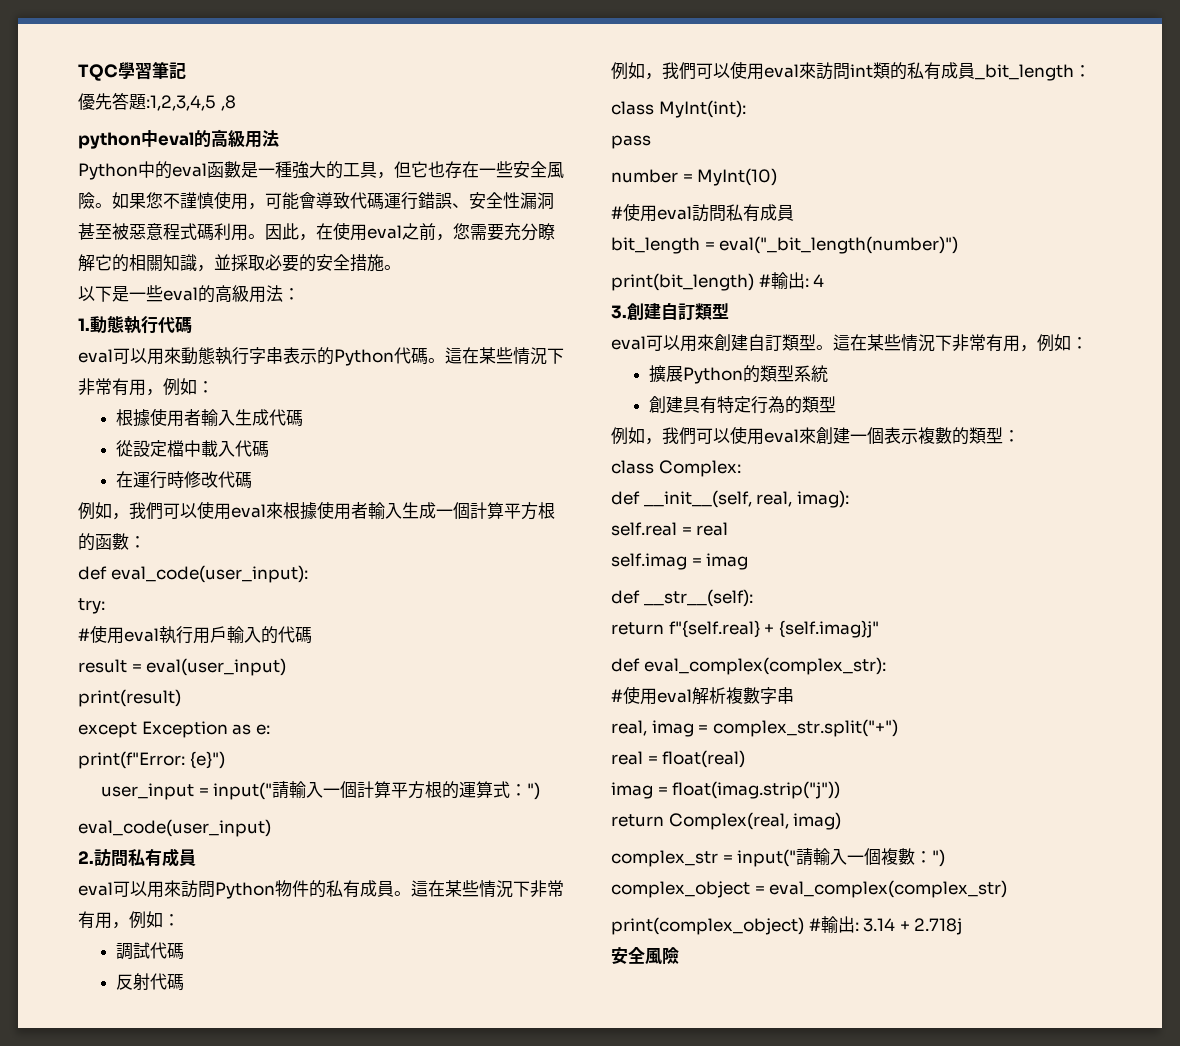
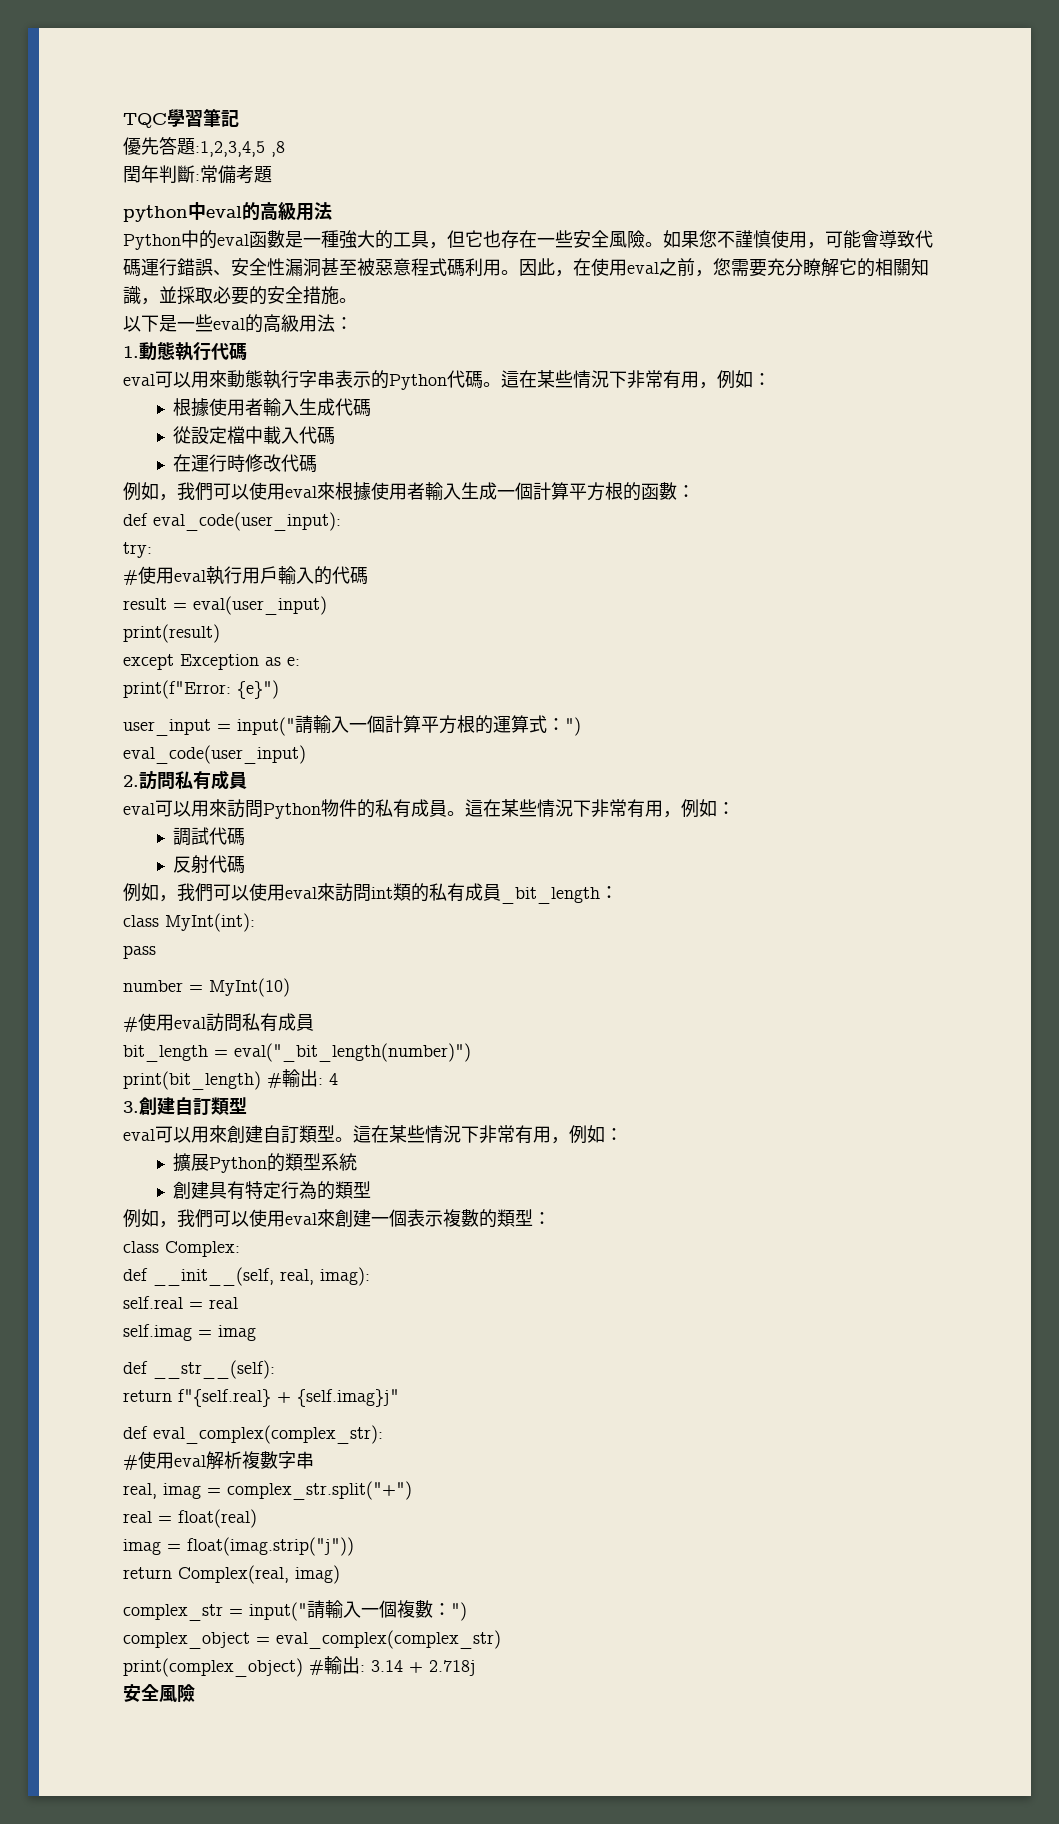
+ 閏年判斷:常備考題

